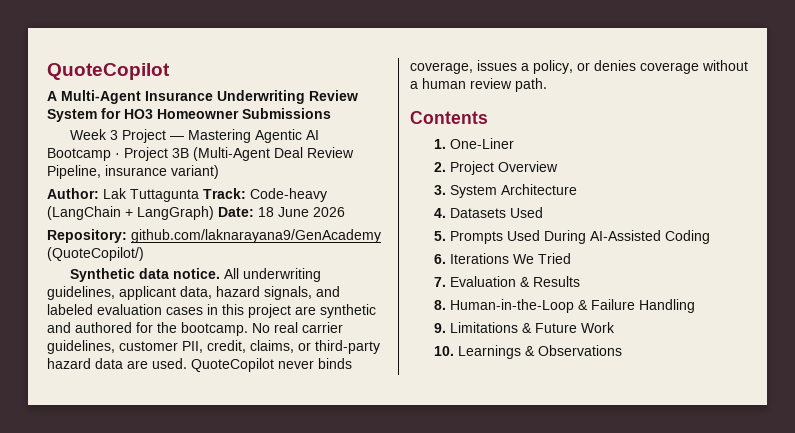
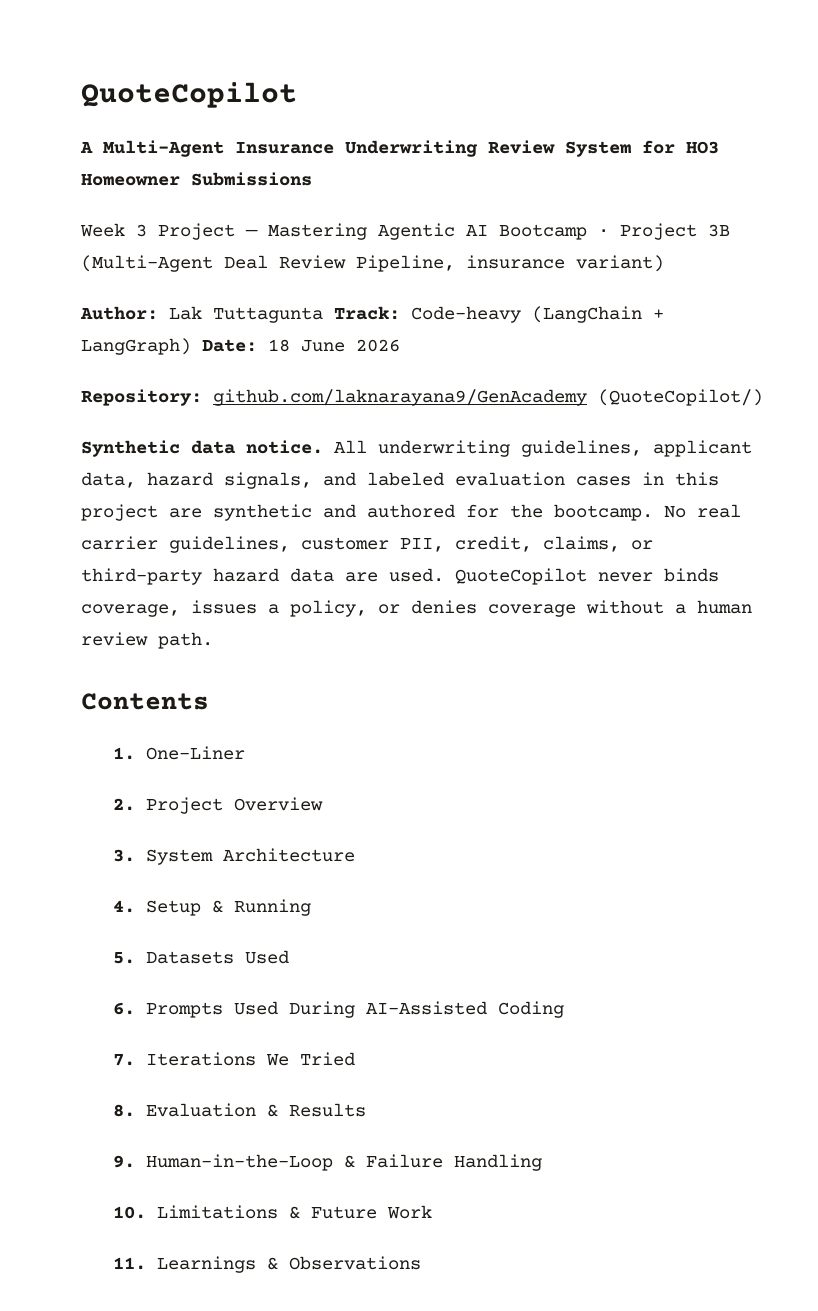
- 4. Datasets Used
+ 4. Setup & Running
+ 5. Datasets Used
- 5. Prompts Used During AI-Assisted Coding
+ 6. Prompts Used During AI-Assisted Coding
- 6. Iterations We Tried
+ 7. Iterations We Tried
- 7. Evaluation & Results
+ 8. Evaluation & Results
- 8. Human-in-the-Loop & Failure Handling
+ 9. Human-in-the-Loop & Failure Handling
- 9. Limitations & Future Work
+ 10. Limitations & Future Work
- 10. Learnings & Observations
+ 11. Learnings & Observations

